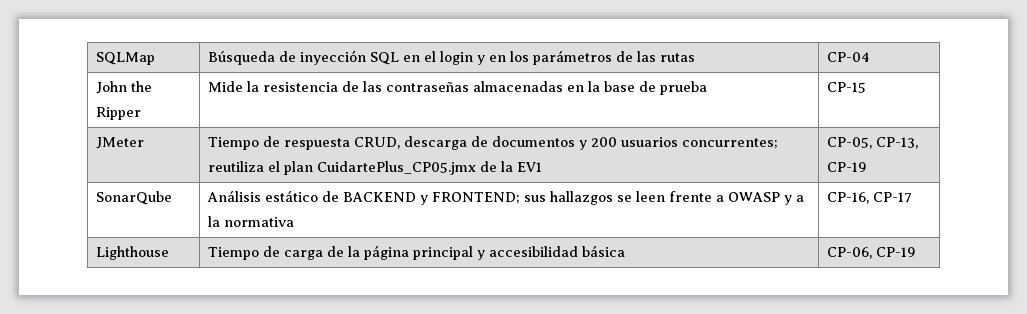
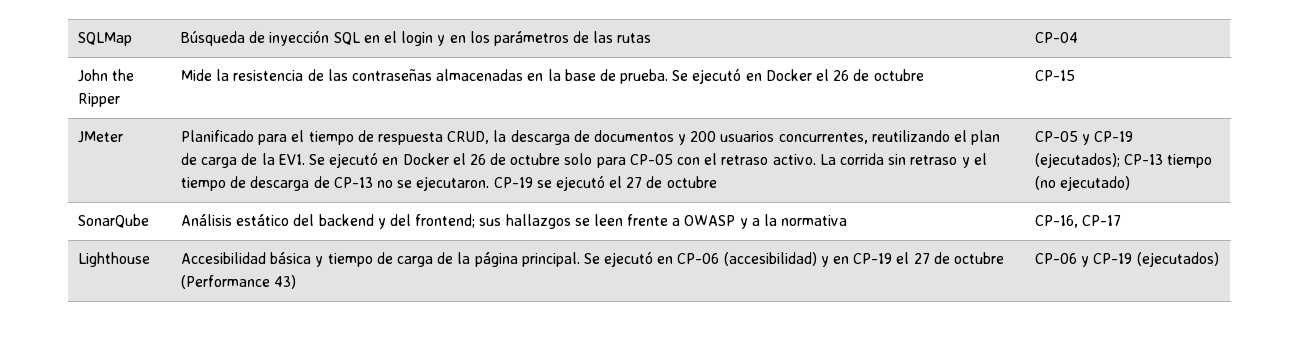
- John the Ripper | Mide la resistencia de las contraseñas almacenadas en la base de prueba | CP-15
- JMeter | Tiempo de respuesta CRUD, descarga de documentos y 200 usuarios concurrentes; reutiliza el plan CuidartePlus_CP05.jmx de la EV1 | CP-05, CP-13, CP-19
- SonarQube | Análisis estático de BACKEND y FRONTEND; sus hallazgos se leen frente a OWASP y a la normativa | CP-16, CP-17
+ John the Ripper | Mide la resistencia de las contraseñas almacenadas en la base de prueba. Se ejecutó en Docker el 26 de octubre | CP-15
+ JMeter | Planificado para el tiempo de respuesta CRUD, la descarga de documentos y 200 usuarios concurrentes, reutilizando el plan de carga de la EV1. Se ejecutó en Docker el 26 de octubre solo para CP-05 con el retraso activo. La corrida sin retraso y el tiempo de descarga de CP-13 no se ejecutaron. CP-19 se ejecutó el 27 de octubre | CP-05 y CP-19 (ejecutados); CP-13 tiempo (no ejecutado)
+ SonarQube | Análisis estático del backend y del frontend; sus hallazgos se leen frente a OWASP y a la normativa | CP-16, CP-17
- Lighthouse | Tiempo de carga de la página principal y accesibilidad básica | CP-06, CP-19
+ Lighthouse | Accesibilidad básica y tiempo de carga de la página principal. Se ejecutó en CP-06 (accesibilidad) y en CP-19 el 27 de octubre (Performance 43) | CP-06 y CP-19 (ejecutados)

